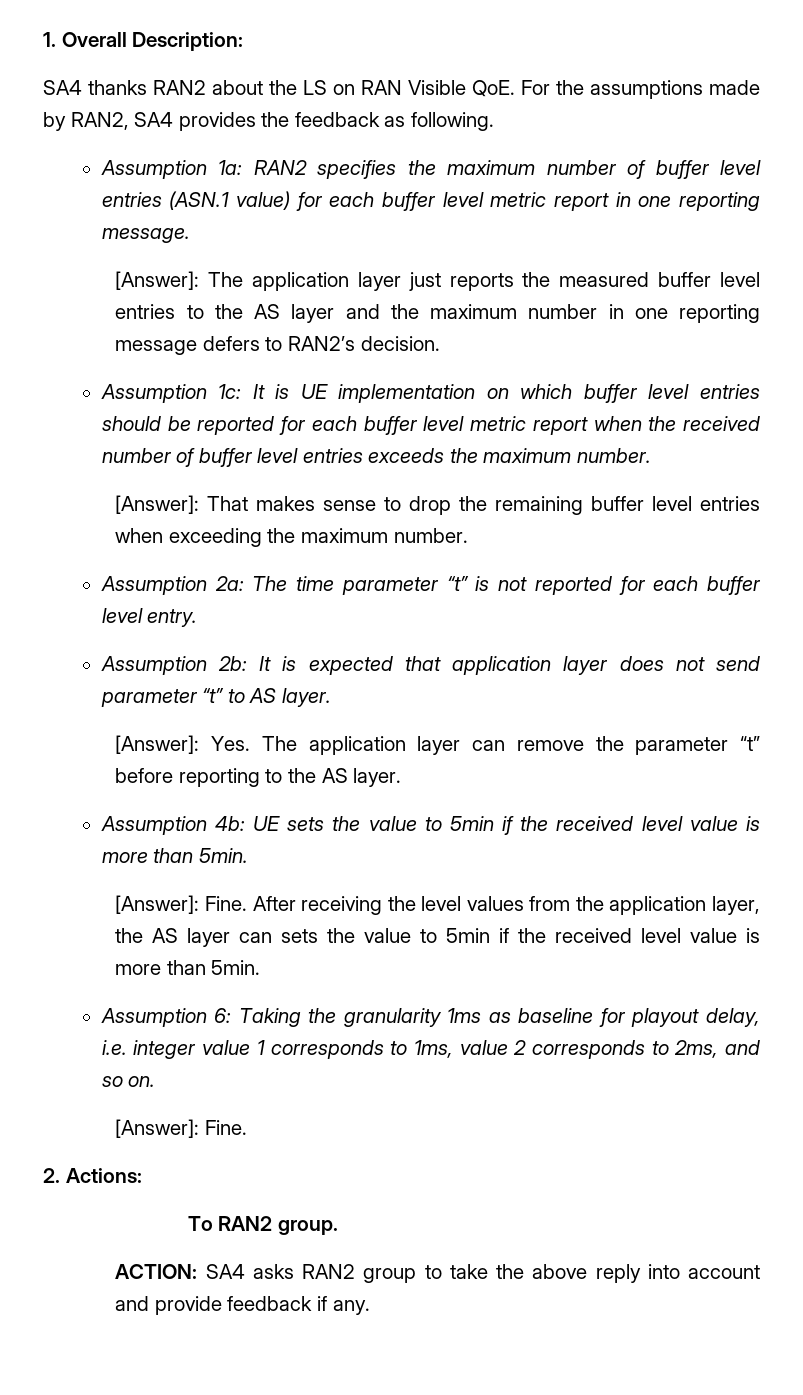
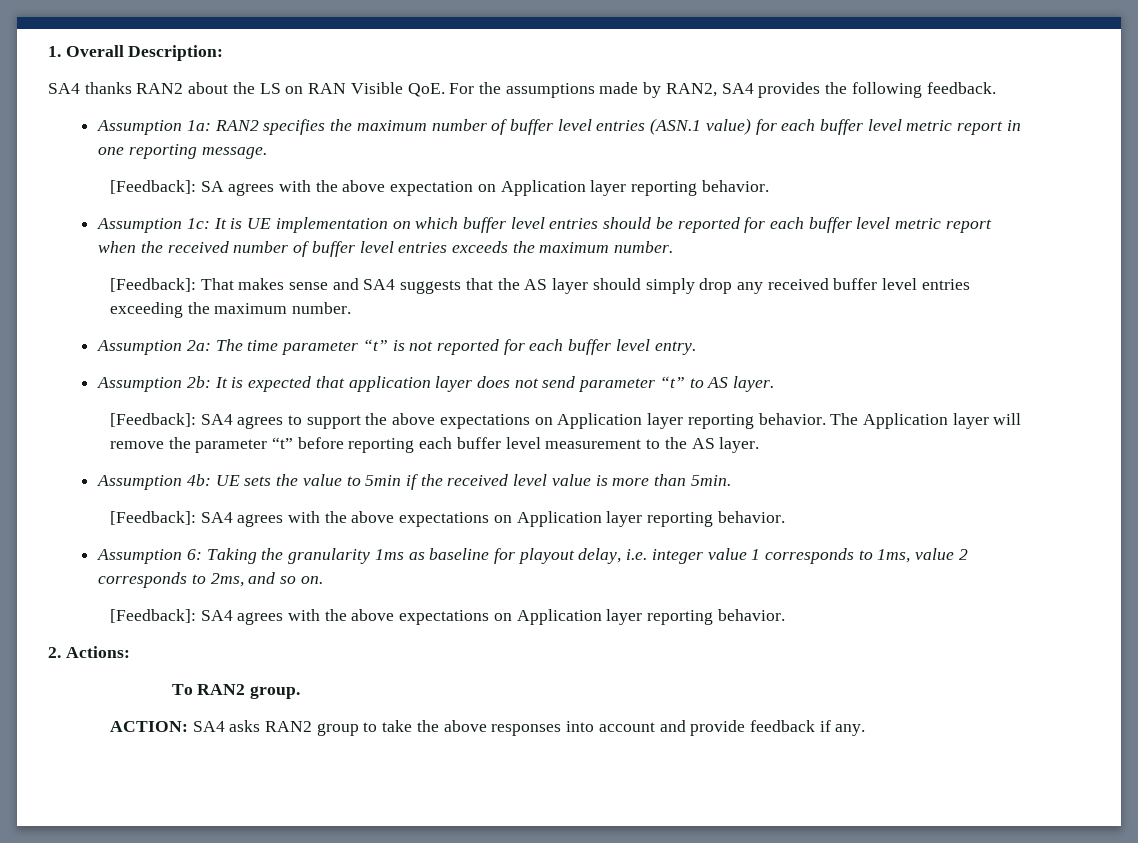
- SA4 thanks RAN2 about the LS on RAN Visible QoE. For the assumptions made by RAN2, SA4 provides the feedback as following.
+ SA4 thanks RAN2 about the LS on RAN Visible QoE. For the assumptions made by RAN2, SA4 provides the following feedback.
- [Answer]: The application layer just reports the measured buffer level entries to the AS layer and the maximum number in one reporting message defers to RAN2’s decision.
+ [Feedback]: SA agrees with the above expectation on Application layer reporting behavior.
- [Answer]: That makes sense to drop the remaining buffer level entries when exceeding the maximum number.
+ [Feedback]: That makes sense and SA4 suggests that the AS layer should simply drop any received buffer level entries exceeding the maximum number.
- [Answer]: Yes. The application layer can remove the parameter “t” before reporting to the AS layer.
+ [Feedback]: SA4 agrees to support the above expectations on Application layer reporting behavior. The Application layer will remove the parameter “t” before reporting each buffer level measurement to the AS layer.
  Assumption 4b: UE sets the value to 5min if the received level value is more than 5min.
- [Answer]: Fine. After receiving the level values from the application layer, the AS layer can sets the value to 5min if the received level value is more than 5min.
+ [Feedback]: SA4 agrees with the above expectations on Application layer reporting behavior.
  Assumption 6: Taking the granularity 1ms as baseline for playout delay, i.e. integer value 1 corresponds to 1ms, value 2 corresponds to 2ms, and so on.
- [Answer]: Fine.
+ [Feedback]: SA4 agrees with the above expectations on Application layer reporting behavior.
- ACTION: SA4 asks RAN2 group to take the above reply into account and provide feedback if any.
+ ACTION: SA4 asks RAN2 group to take the above responses into account and provide feedback if any.

